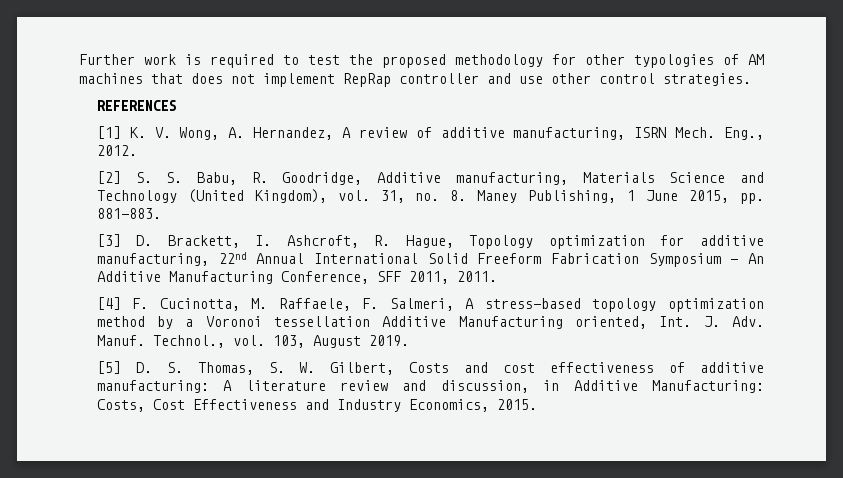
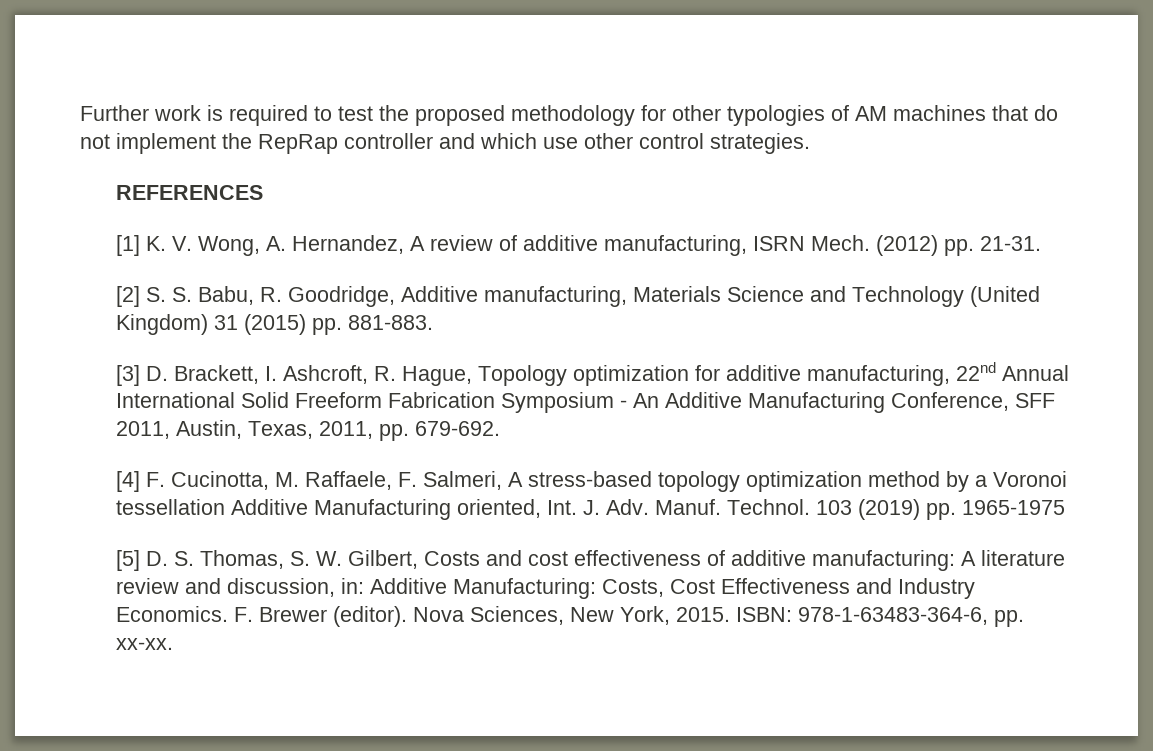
- Further work is required to test the proposed methodology for other typologies of AM machines that does not implement RepRap controller and use other control strategies.
+ Further work is required to test the proposed methodology for other typologies of AM machines that do not implement the RepRap controller and which use other control strategies.
- Eng., 2012.
+ (2012) pp. 21-31.
- [2] S. S. Babu, R. Goodridge, Additive manufacturing, Materials Science and Technology (United Kingdom), vol. 31, no. 8. Maney Publishing, 1 June 2015, pp. 881-883.
+ [2] S. S. Babu, R. Goodridge, Additive manufacturing, Materials Science and Technology (United Kingdom) 31 (2015) pp. 881-883.
- [3] D. Brackett, I. Ashcroft, R. Hague, Topology optimization for additive manufacturing, 22nd Annual International Solid Freeform Fabrication Symposium - An Additive Manufacturing Conference, SFF 2011, 2011.
+ [3] D. Brackett, I. Ashcroft, R. Hague, Topology optimization for additive manufacturing, 22nd Annual International Solid Freeform Fabrication Symposium - An Additive Manufacturing Conference, SFF 2011, Austin, Texas, 2011, pp. 679-692.
- Technol., vol. 103, August 2019.
+ Technol. 103 (2019) pp. 1965-1975
- [5] D. S. Thomas, S. W. Gilbert, Costs and cost effectiveness of additive manufacturing: A literature review and discussion, in Additive Manufacturing: Costs, Cost Effectiveness and Industry Economics, 2015.
+ [5] D. S. Thomas, S. W. Gilbert, Costs and cost effectiveness of additive manufacturing: A literature review and discussion, in: Additive Manufacturing: Costs, Cost Effectiveness and Industry Economics. F. Brewer (editor). Nova Sciences, New York, 2015. ISBN: 978-1-63483-364-6, pp. xx-xx.

